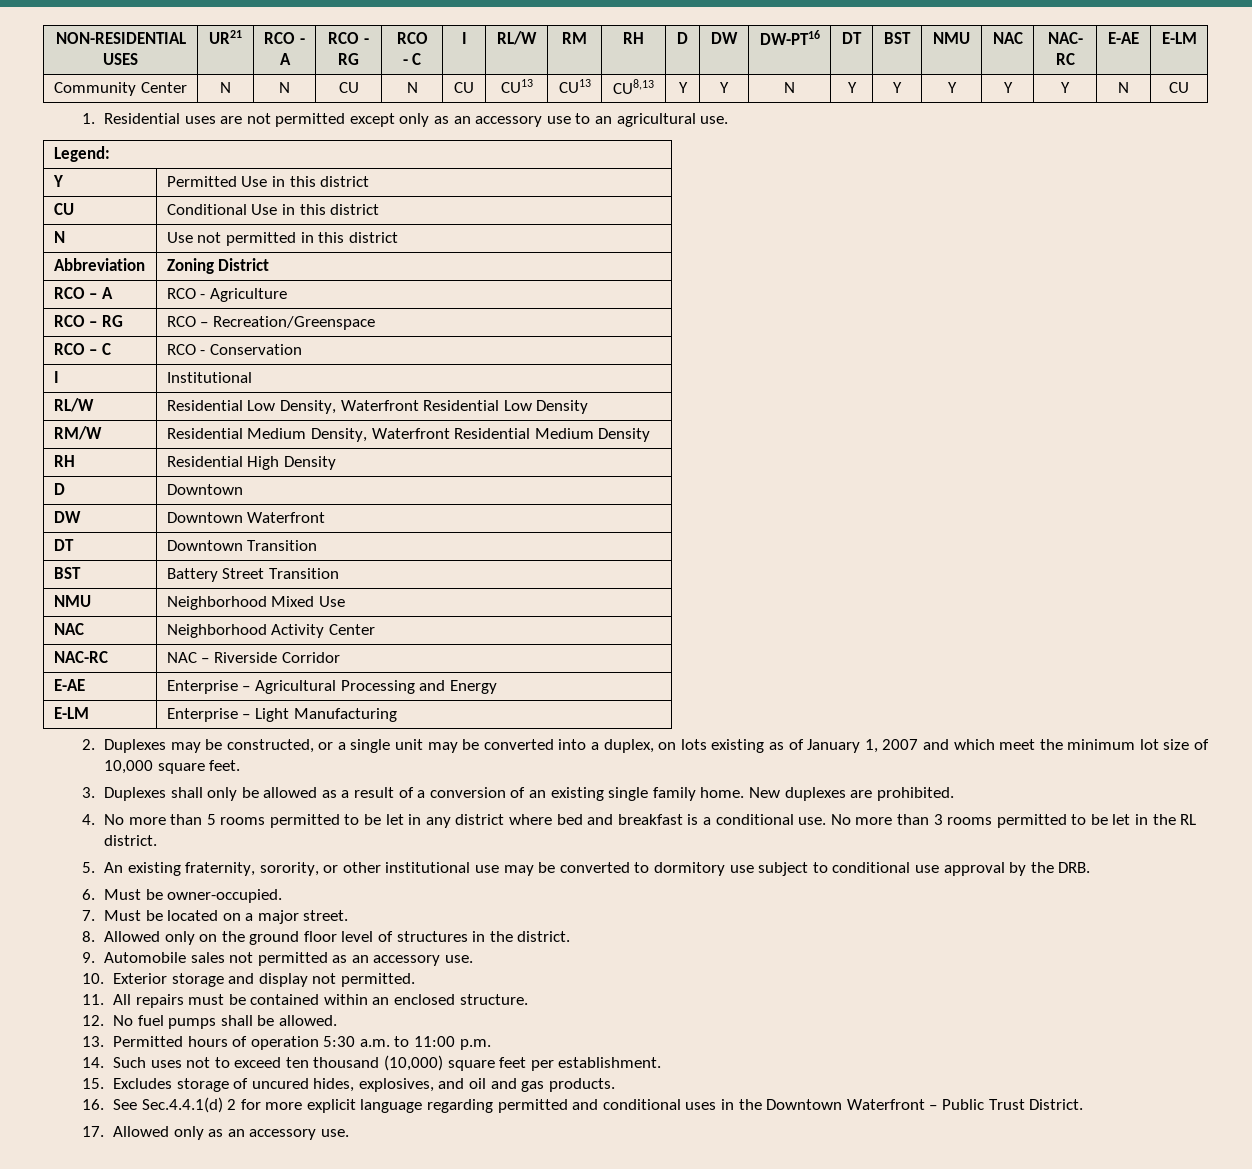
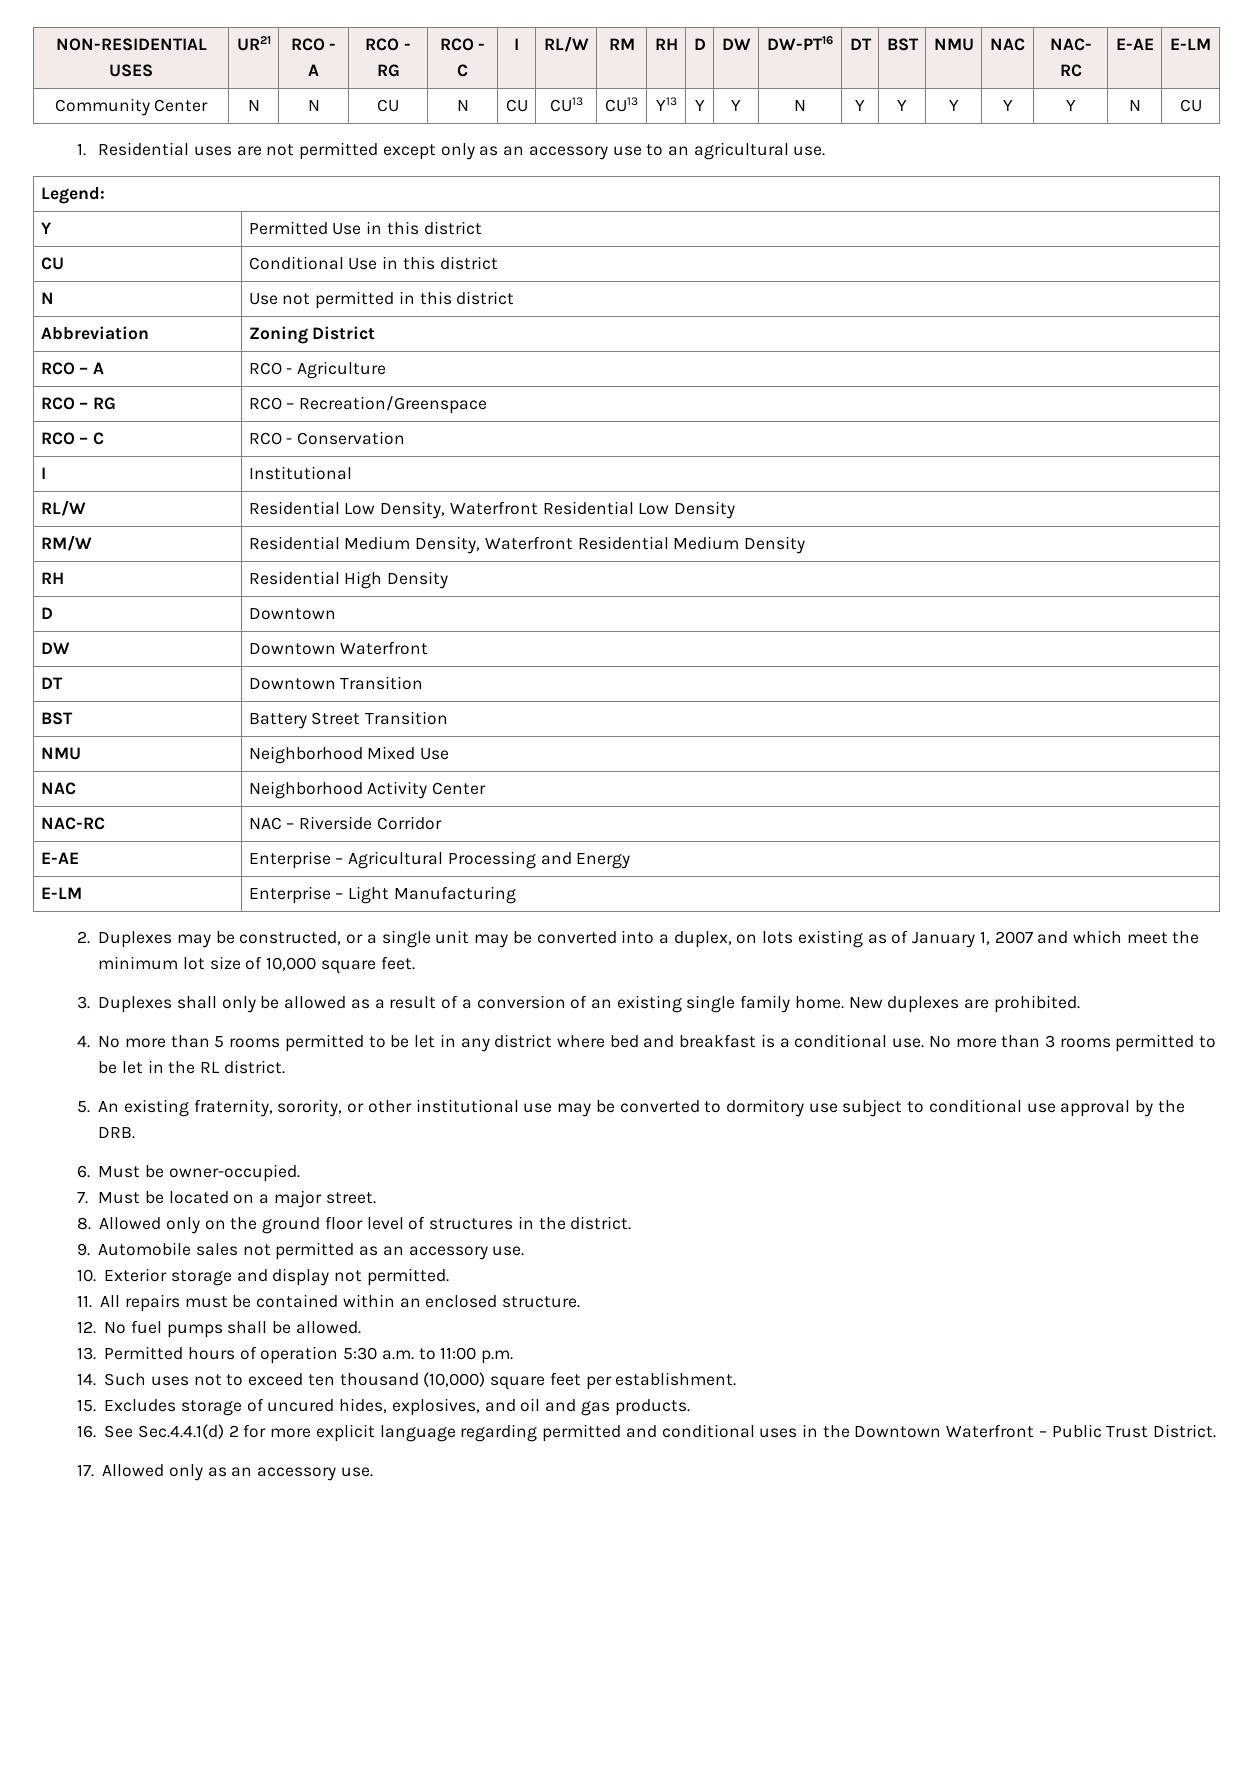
- Community Center | N | N | CU | N | CU | CU13 | CU13 | CU8,13 | Y | Y | N | Y | Y | Y | Y | Y | N | CU
+ Community Center | N | N | CU | N | CU | CU13 | CU13 | Y13 | Y | Y | N | Y | Y | Y | Y | Y | N | CU

